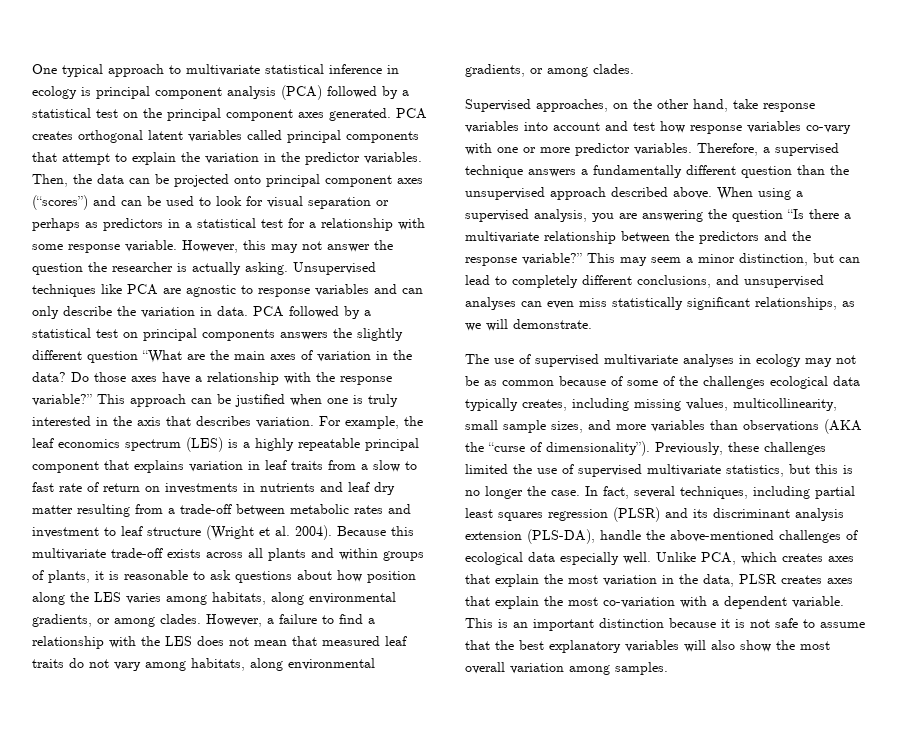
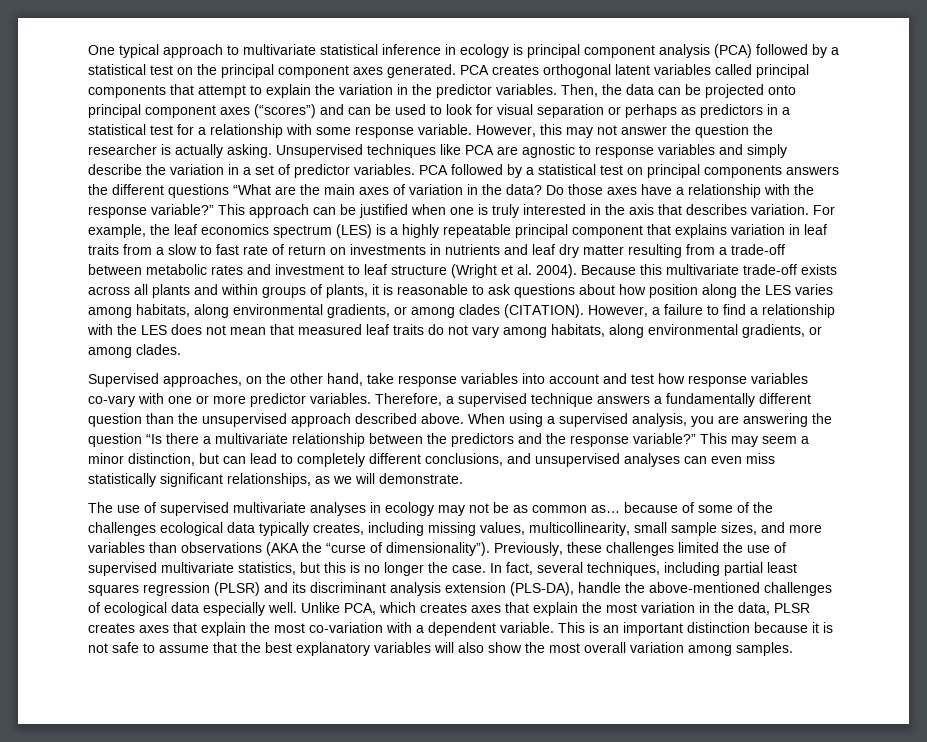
- Unsupervised techniques like PCA are agnostic to response variables and can only describe the variation in data.
+ Unsupervised techniques like PCA are agnostic to response variables and simply describe the variation in a set of predictor variables.
- PCA followed by a statistical test on principal components answers the slightly different question “What are the main axes of variation in the data?
+ PCA followed by a statistical test on principal components answers the different questions “What are the main axes of variation in the data?
- Because this multivariate trade-off exists across all plants and within groups of plants, it is reasonable to ask questions about how position along the LES varies among habitats, along environmental gradients, or among clades.
+ Because this multivariate trade-off exists across all plants and within groups of plants, it is reasonable to ask questions about how position along the LES varies among habitats, along environmental gradients, or among clades (CITATION).
- The use of supervised multivariate analyses in ecology may not be as common because of some of the challenges ecological data typically creates, including missing values, multicollinearity, small sample sizes, and more variables than observations (AKA the “curse of dimensionality”).
+ The use of supervised multivariate analyses in ecology may not be as common as… because of some of the challenges ecological data typically creates, including missing values, multicollinearity, small sample sizes, and more variables than observations (AKA the “curse of dimensionality”).

